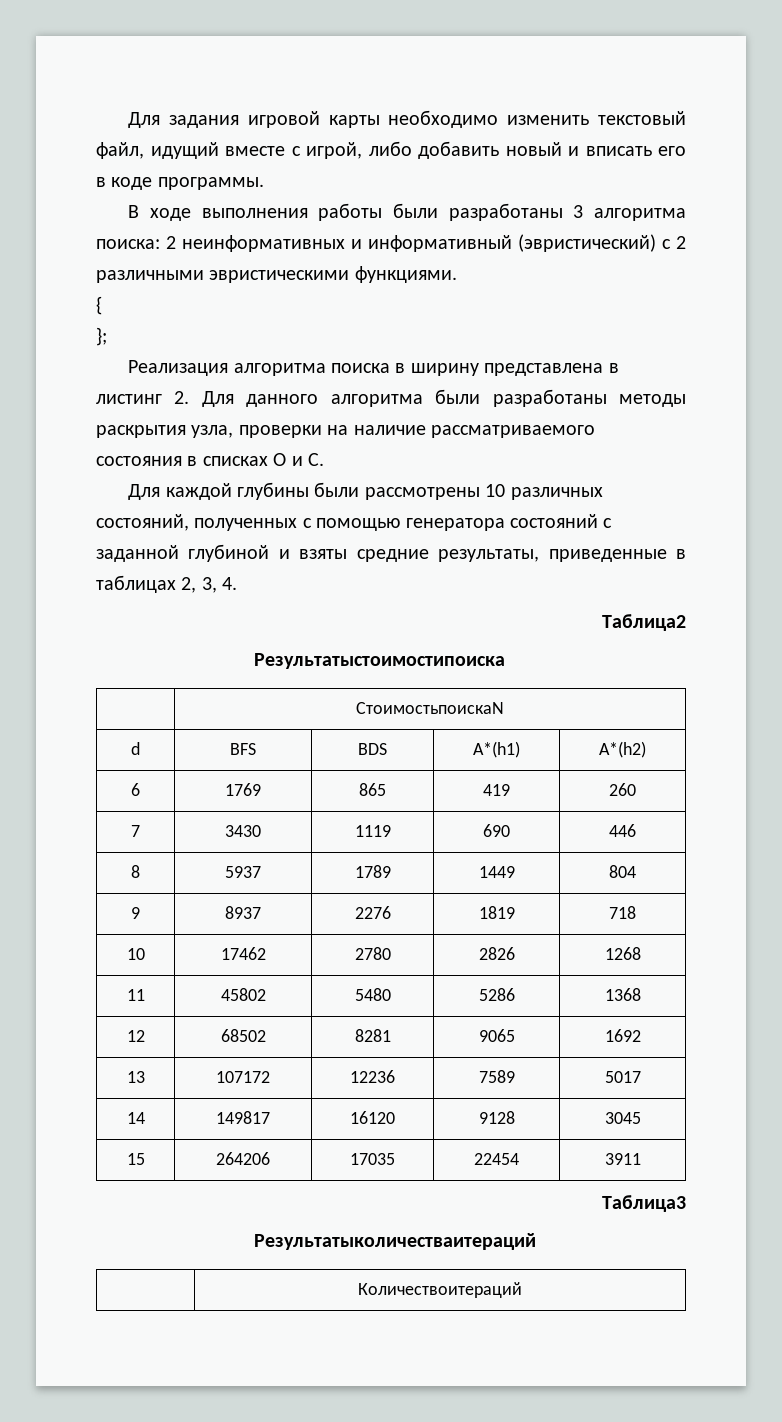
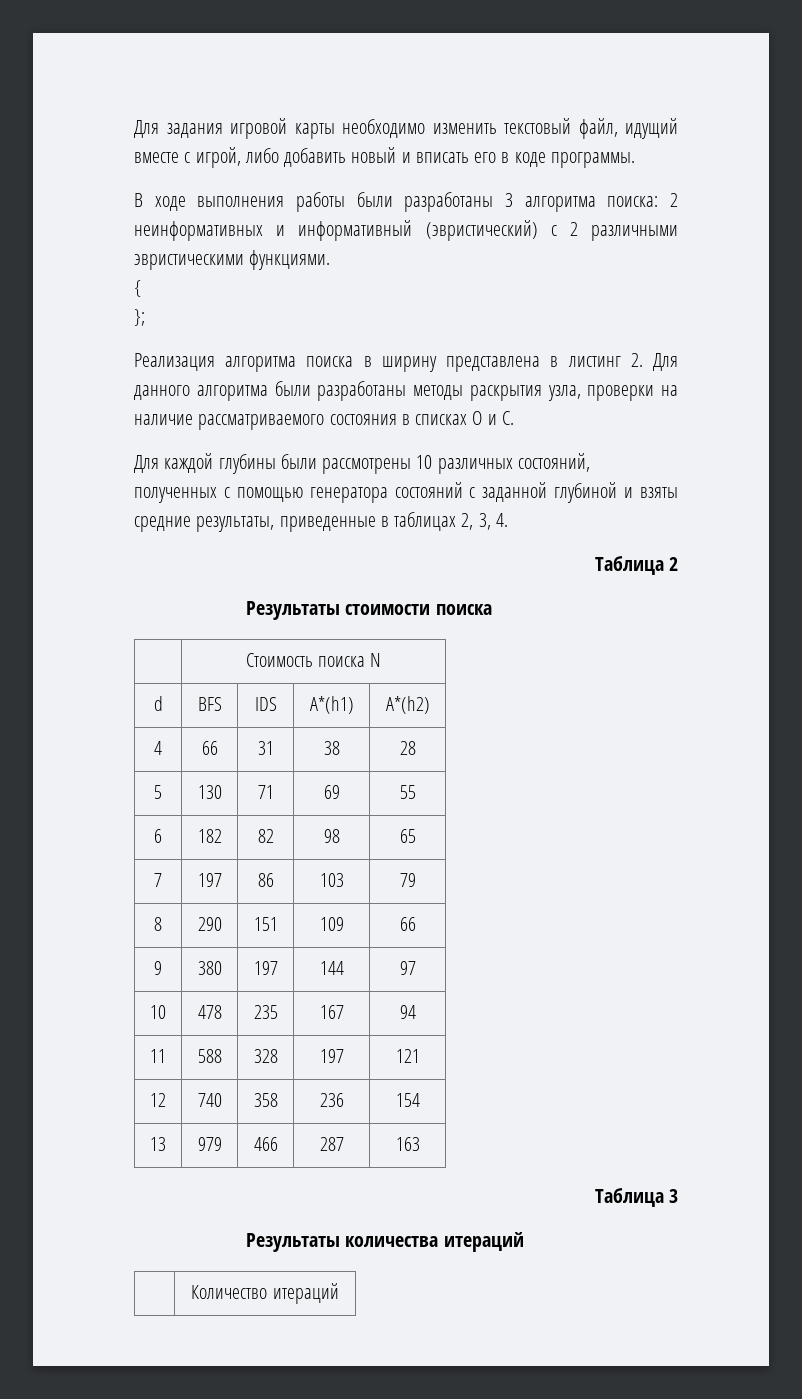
- Таблица2
- Результатыстоимостипоиска
- | СтоимостьпоискаN
+ Таблица 2
+ Результаты стоимости поиска
+ | Стоимость поиска N
- d | BFS | BDS | A*(h1) | A*(h2)
+ d | BFS | IDS | A*(h1) | A*(h2)
- 6 | 1769 | 865 | 419 | 260
- 7 | 3430 | 1119 | 690 | 446
- 8 | 5937 | 1789 | 1449 | 804
- 9 | 8937 | 2276 | 1819 | 718
- 10 | 17462 | 2780 | 2826 | 1268
- 11 | 45802 | 5480 | 5286 | 1368
- 12 | 68502 | 8281 | 9065 | 1692
- 13 | 107172 | 12236 | 7589 | 5017
- 14 | 149817 | 16120 | 9128 | 3045
- 15 | 264206 | 17035 | 22454 | 3911
- Таблица3
- Результатыколичестваитераций
- | Количествоитераций
+ 4 | 66 | 31 | 38 | 28
+ 5 | 130 | 71 | 69 | 55
+ 6 | 182 | 82 | 98 | 65
+ 7 | 197 | 86 | 103 | 79
+ 8 | 290 | 151 | 109 | 66
+ 9 | 380 | 197 | 144 | 97
+ 10 | 478 | 235 | 167 | 94
+ 11 | 588 | 328 | 197 | 121
+ 12 | 740 | 358 | 236 | 154
+ 13 | 979 | 466 | 287 | 163
+ Таблица 3
+ Результаты количества итераций
+ | Количество итераций

